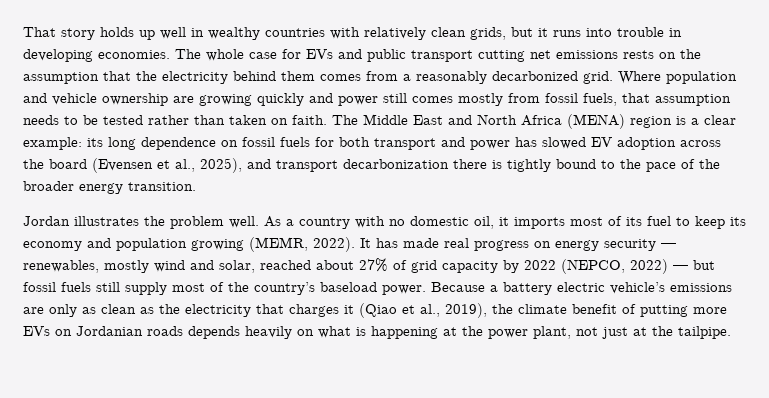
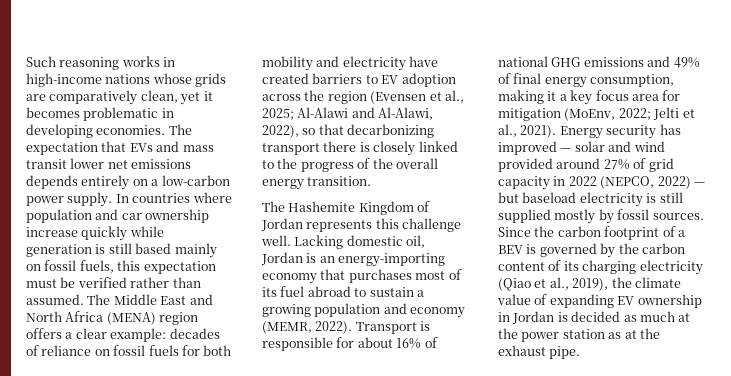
- That story holds up well in wealthy countries with relatively clean grids, but it runs into trouble in developing economies. The whole case for EVs and public transport cutting net emissions rests on the assumption that the electricity behind them comes from a reasonably decarbonized grid. Where population and vehicle ownership are growing quickly and power still comes mostly from fossil fuels, that assumption needs to be tested rather than taken on faith.
+ Such reasoning works in high-income nations whose grids are comparatively clean, yet it becomes problematic in developing economies. The expectation that EVs and mass transit lower net emissions depends entirely on a low-carbon power supply. In countries where population and car ownership increase quickly while generation is still based mainly on fossil fuels, this expectation must be verified rather than assumed.
- The Middle East and North Africa (MENA) region is a clear example: its long dependence on fossil fuels for both transport and power has slowed EV adoption across the board (Evensen et al., 2025), and transport decarbonization there is tightly bound to the pace of the broader energy transition.
+ The Middle East and North Africa (MENA) region offers a clear example: decades of reliance on fossil fuels for both mobility and electricity have created barriers to EV adoption across the region (Evensen et al., 2025; Al-Alawi and Al-Alawi, 2022), so that decarbonizing transport there is closely linked to the progress of the overall energy transition.
- Jordan illustrates the problem well. As a country with no domestic oil, it imports most of its fuel to keep its economy and population growing (MEMR, 2022). It has made real progress on energy security — renewables, mostly wind and solar, reached about 27% of grid capacity by 2022 (NEPCO, 2022) — but fossil fuels still supply most of the country’s baseload power. Because a battery electric vehicle’s emissions are only as clean as the electricity that charges it (Qiao et al., 2019), the climate benefit of putting more EVs on Jordanian roads depends heavily on what is happening at the power plant, not just at the tailpipe.
+ The Hashemite Kingdom of Jordan represents this challenge well. Lacking domestic oil, Jordan is an energy-importing economy that purchases most of its fuel abroad to sustain a growing population and economy (MEMR, 2022). Transport is responsible for about 16% of national GHG emissions and 49% of final energy consumption, making it a key focus area for mitigation (MoEnv, 2022; Jelti et al., 2021). Energy security has improved — solar and wind provided around 27% of grid capacity in 2022 (NEPCO, 2022) — but baseload electricity is still supplied mostly by fossil sources. Since the carbon footprint of a BEV is governed by the carbon content of its charging electricity (Qiao et al., 2019), the climate value of expanding EV ownership in Jordan is decided as much at the power station as at the exhaust pipe.

